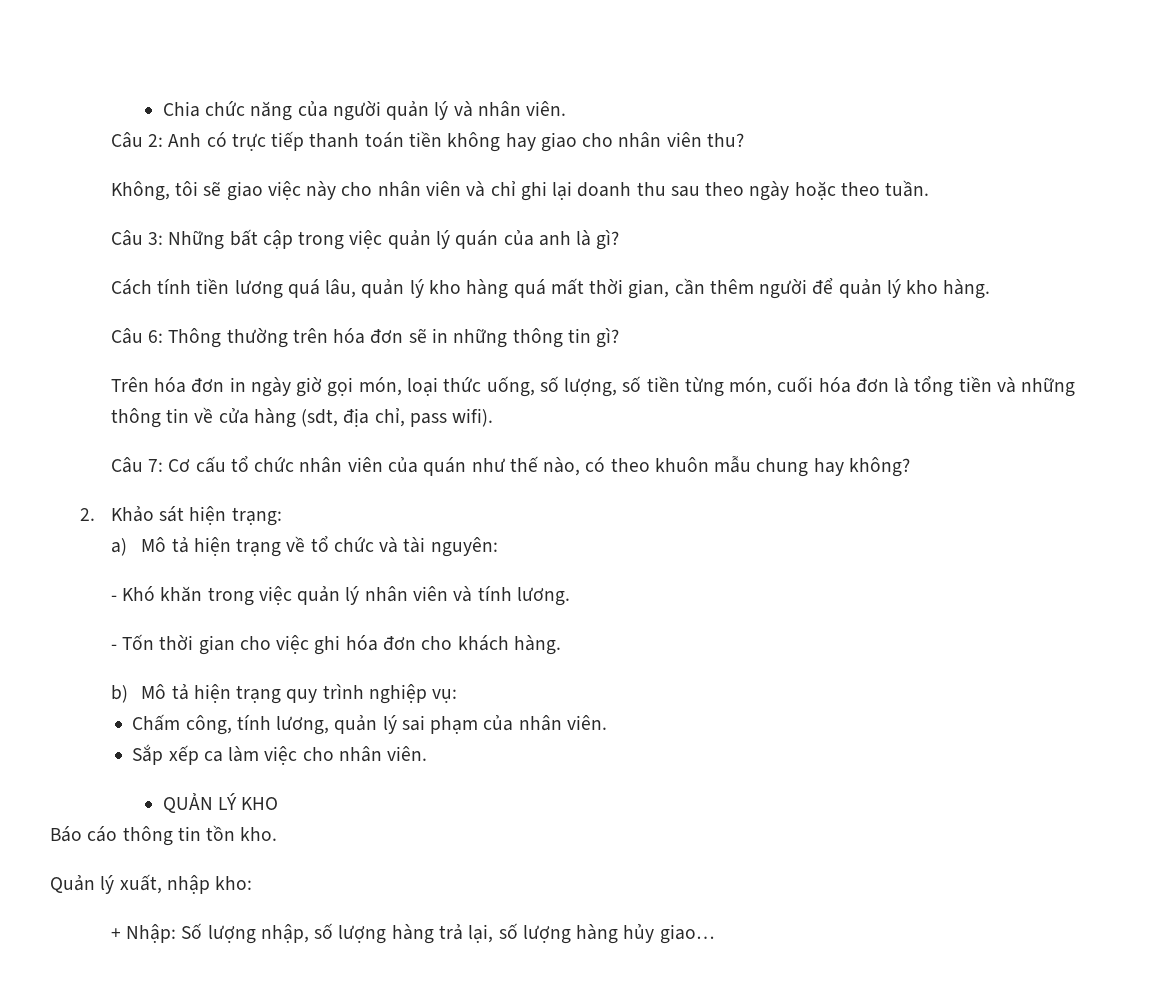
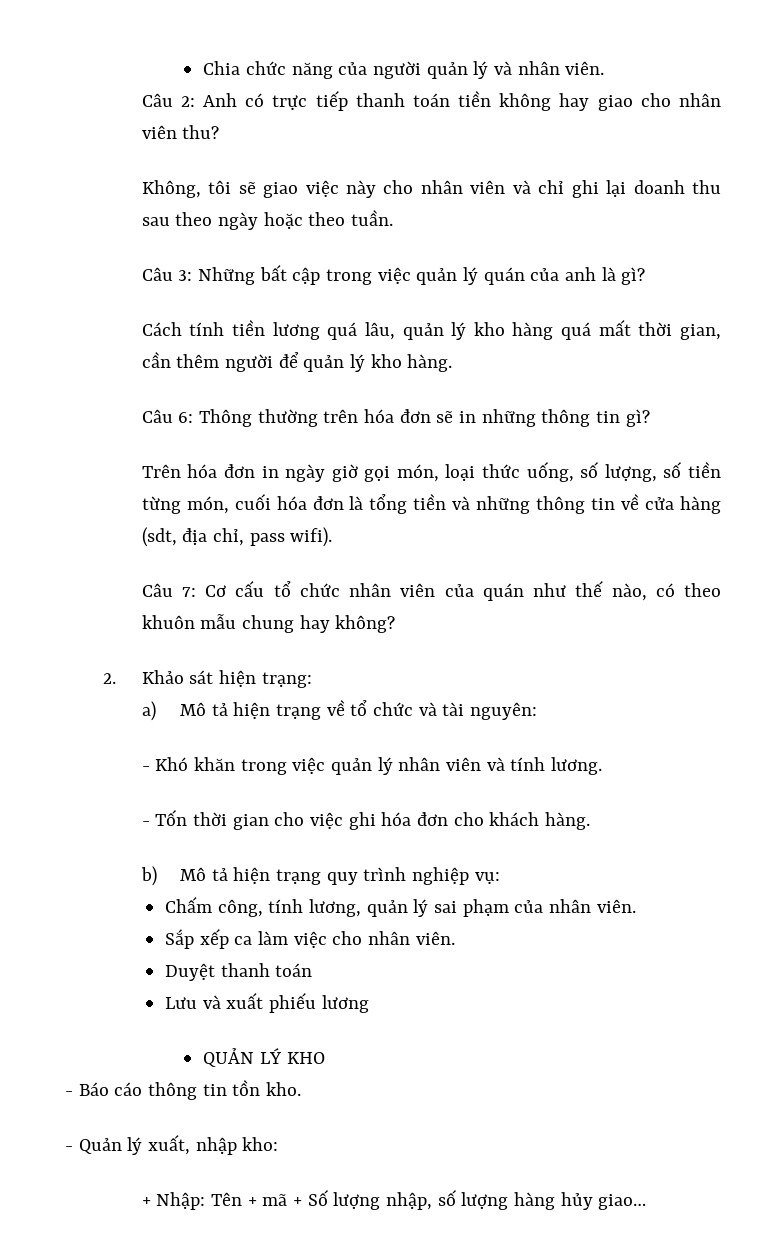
+ Duyệt thanh toán
+ Lưu và xuất phiếu lương
- Báo cáo thông tin tồn kho.
+ - Báo cáo thông tin tồn kho.
- Quản lý xuất, nhập kho:
+ - Quản lý xuất, nhập kho:
- + Nhập: Số lượng nhập, số lượng hàng trả lại, số lượng hàng hủy giao…
+ + Nhập: Tên + mã + Số lượng nhập, số lượng hàng hủy giao…

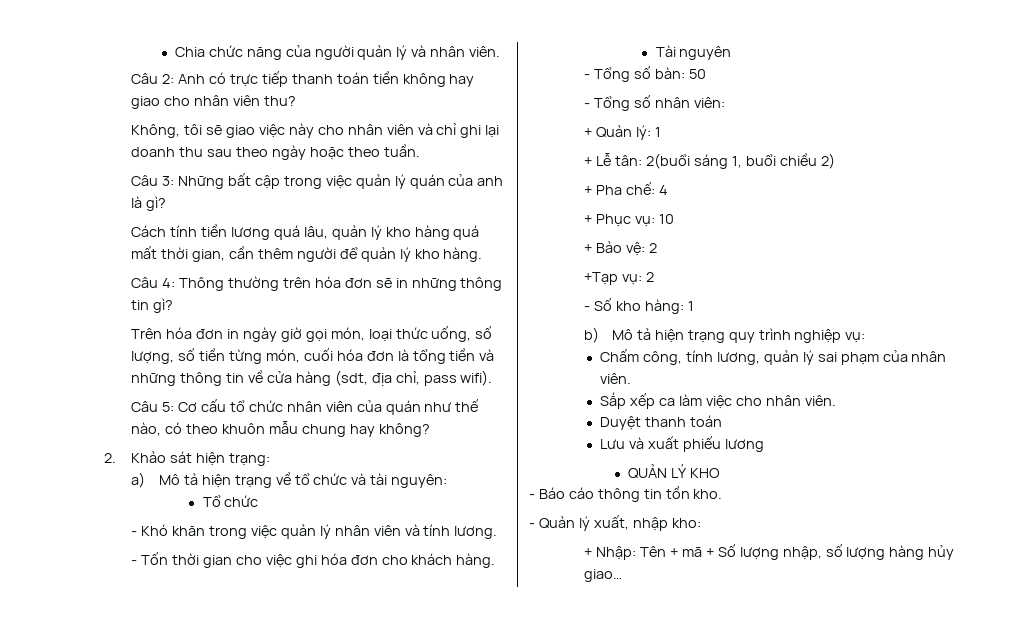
- Câu 6: Thông thường trên hóa đơn sẽ in những thông tin gì?
+ Câu 4: Thông thường trên hóa đơn sẽ in những thông tin gì?
- Câu 7: Cơ cấu tổ chức nhân viên của quán như thế nào, có theo khuôn mẫu chung hay không?
+ Câu 5: Cơ cấu tổ chức nhân viên của quán như thế nào, có theo khuôn mẫu chung hay không?
+ Tổ chức
+ Tài nguyên
+ - Tổng số bàn: 50
+ - Tổng số nhân viên:
+ + Quản lý: 1
+ + Lễ tân: 2(buổi sáng 1, buổi chiều 2)
+ + Pha chế: 4
+ + Phục vụ: 10
+ + Bảo vệ: 2
+ +Tạp vụ: 2
+ - Số kho hàng: 1

